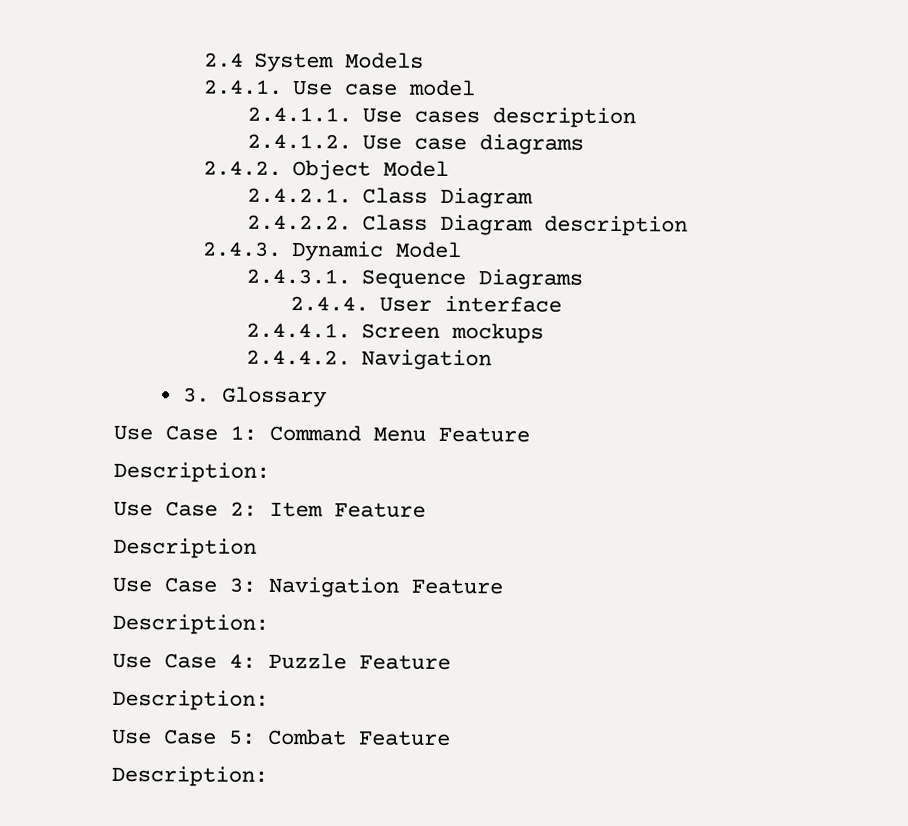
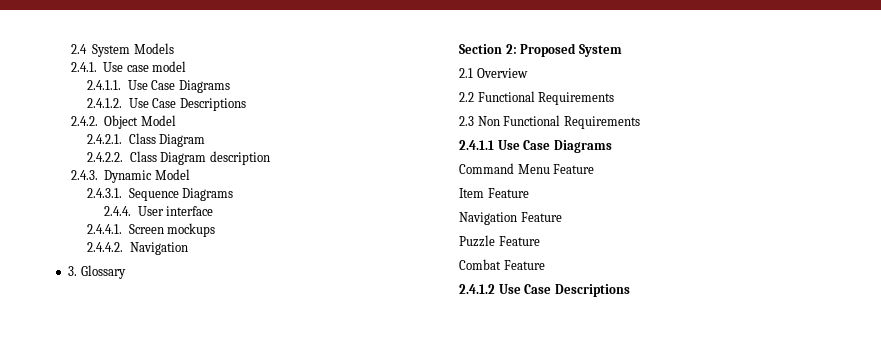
- 2.4.1.1. Use cases description
+ 2.4.1.1. Use Case Diagrams
- 2.4.1.2. Use case diagrams
+ 2.4.1.2. Use Case Descriptions
- Use Case 1: Command Menu Feature
- Description:
- Use Case 2: Item Feature
- Description
- Use Case 3: Navigation Feature
- Description:
- Use Case 4: Puzzle Feature
- Description:
- Use Case 5: Combat Feature
- Description:
+ Section 2: Proposed System
+ 2.1 Overview
+ 2.2 Functional Requirements
+ 2.3 Non Functional Requirements
+ 2.4.1.1 Use Case Diagrams
+ Command Menu Feature
+ Item Feature
+ Navigation Feature
+ Puzzle Feature
+ Combat Feature
+ 2.4.1.2 Use Case Descriptions

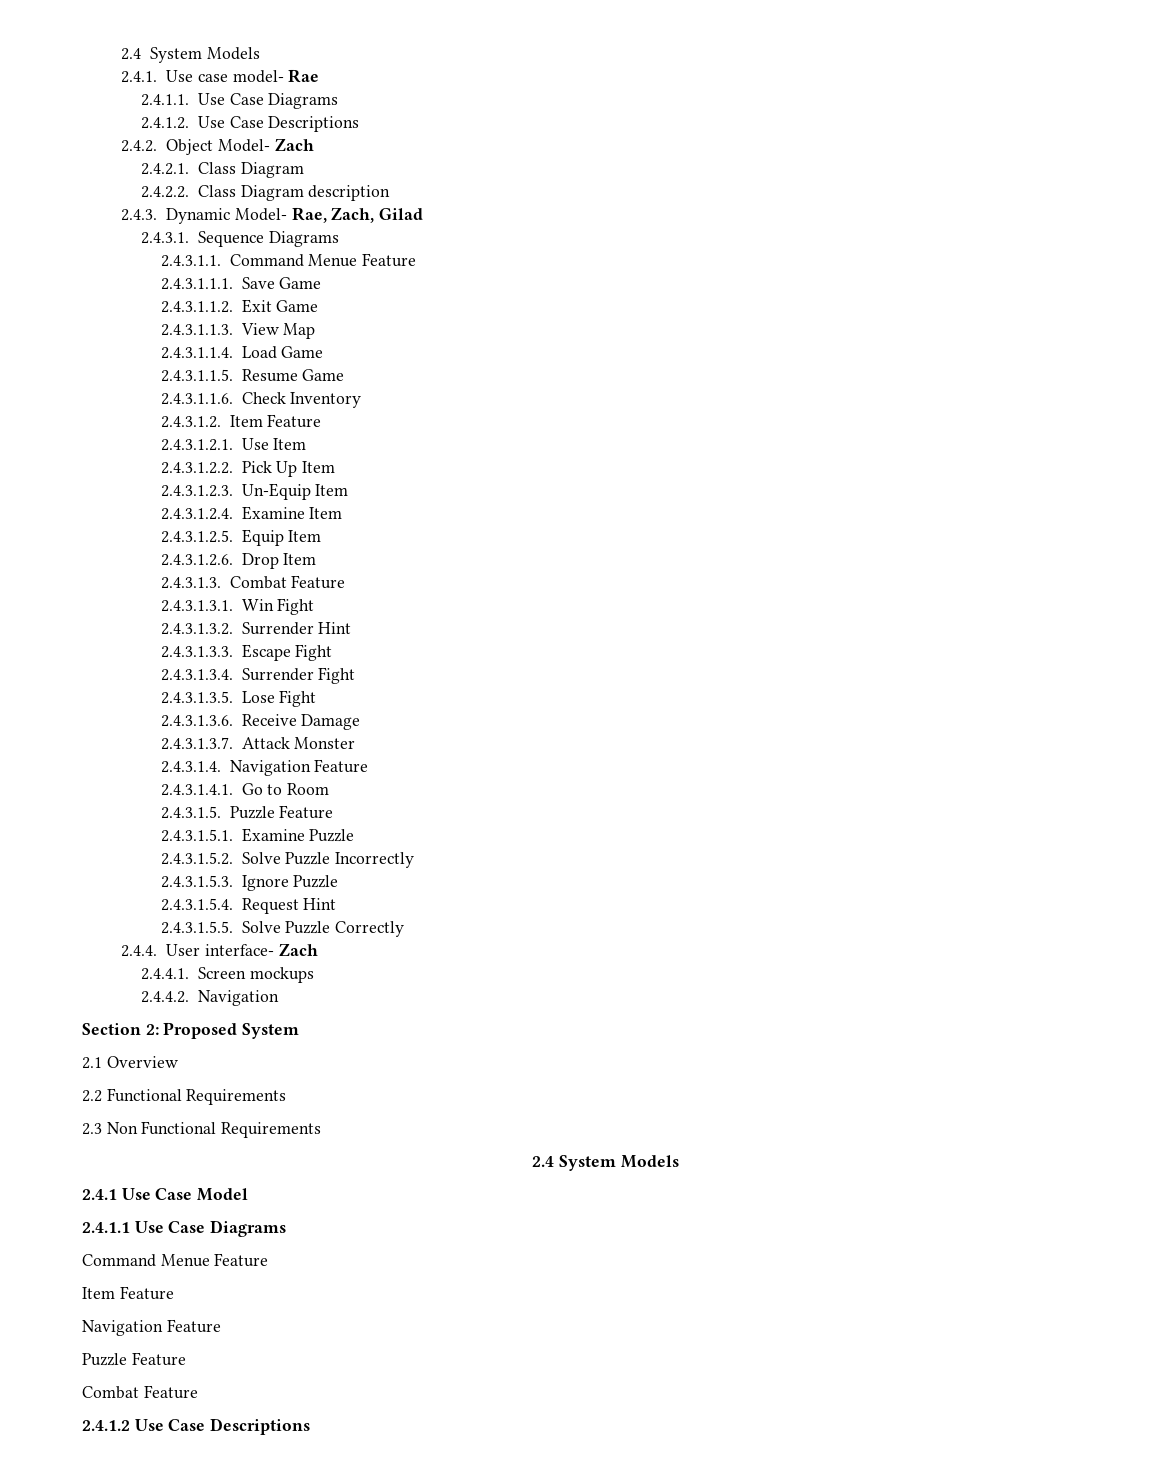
- 2.4.1. Use case model
+ 2.4.1. Use case model- Rae
- 2.4.2. Object Model
+ 2.4.2. Object Model- Zach
- 2.4.3. Dynamic Model
+ 2.4.3. Dynamic Model- Rae, Zach, Gilad
- 2.4.4. User interface
+ 2.4.3.1.1. Command Menue Feature
+ 2.4.3.1.1.1. Save Game
+ 2.4.3.1.1.2. Exit Game
+ 2.4.3.1.1.3. View Map
+ 2.4.3.1.1.4. Load Game
+ 2.4.3.1.1.5. Resume Game
+ 2.4.3.1.1.6. Check Inventory
+ 2.4.3.1.2. Item Feature
+ 2.4.3.1.2.1. Use Item
+ 2.4.3.1.2.2. Pick Up Item
+ 2.4.3.1.2.3. Un-Equip Item
+ 2.4.3.1.2.4. Examine Item
+ 2.4.3.1.2.5. Equip Item
+ 2.4.3.1.2.6. Drop Item
+ 2.4.3.1.3. Combat Feature
+ 2.4.3.1.3.1. Win Fight
+ 2.4.3.1.3.2. Surrender Hint
+ 2.4.3.1.3.3. Escape Fight
+ 2.4.3.1.3.4. Surrender Fight
+ 2.4.3.1.3.5. Lose Fight
+ 2.4.3.1.3.6. Receive Damage
+ 2.4.3.1.3.7. Attack Monster
+ 2.4.3.1.4. Navigation Feature
+ 2.4.3.1.4.1. Go to Room
+ 2.4.3.1.5. Puzzle Feature
+ 2.4.3.1.5.1. Examine Puzzle
+ 2.4.3.1.5.2. Solve Puzzle Incorrectly
+ 2.4.3.1.5.3. Ignore Puzzle
+ 2.4.3.1.5.4. Request Hint
+ 2.4.3.1.5.5. Solve Puzzle Correctly
+ 2.4.4. User interface- Zach
- 3. Glossary
  2.3 Non Functional Requirements
+ 2.4 System Models
+ 2.4.1 Use Case Model
  2.4.1.1 Use Case Diagrams
- Command Menu Feature
+ Command Menue Feature

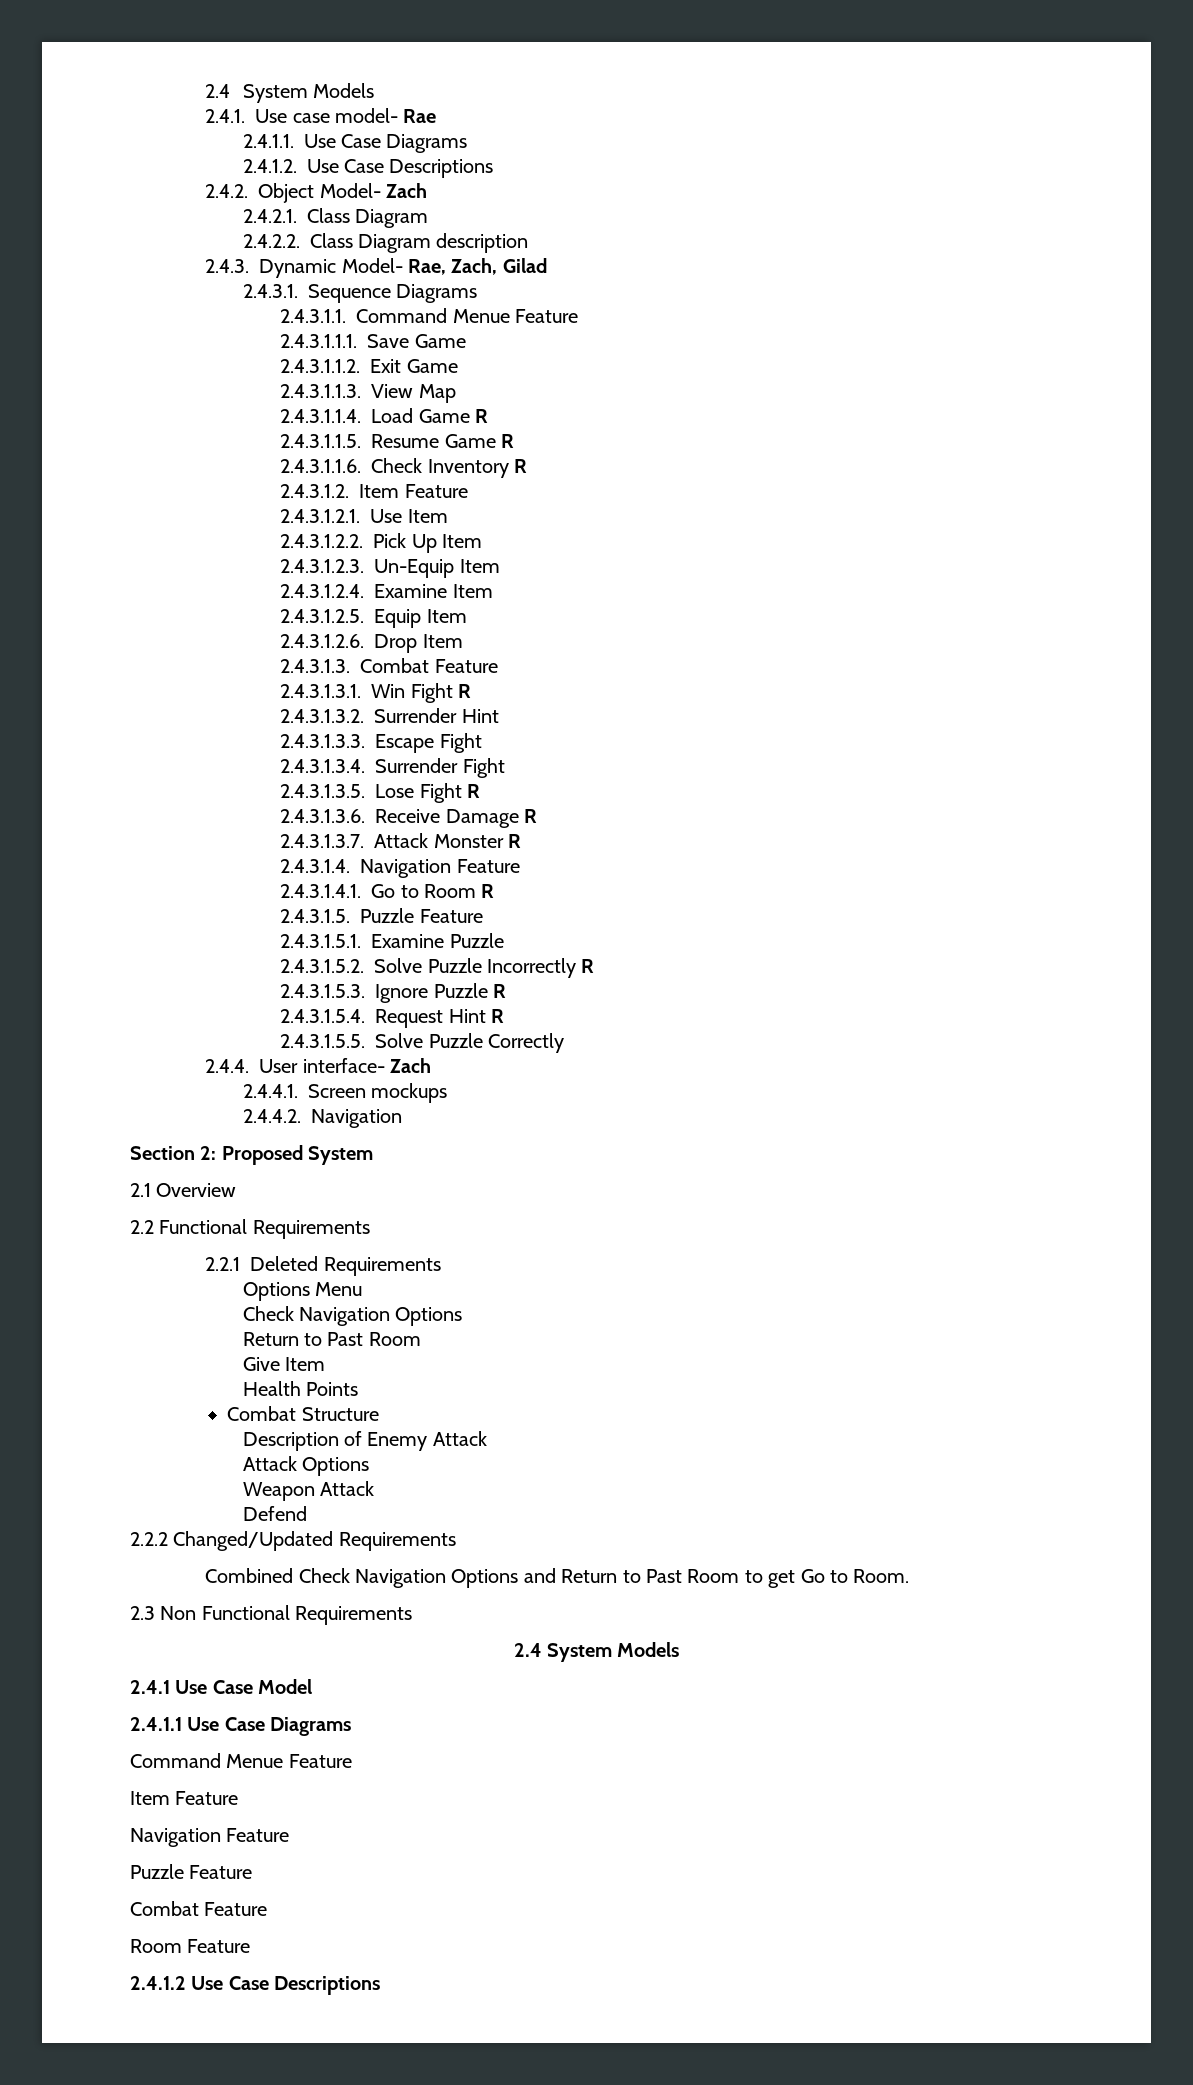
- 2.4.3.1.1.4. Load Game
+ 2.4.3.1.1.4. Load Game R
- 2.4.3.1.1.5. Resume Game
+ 2.4.3.1.1.5. Resume Game R
- 2.4.3.1.1.6. Check Inventory
+ 2.4.3.1.1.6. Check Inventory R
- 2.4.3.1.3.1. Win Fight
+ 2.4.3.1.3.1. Win Fight R
- 2.4.3.1.3.5. Lose Fight
+ 2.4.3.1.3.5. Lose Fight R
- 2.4.3.1.3.6. Receive Damage
+ 2.4.3.1.3.6. Receive Damage R
- 2.4.3.1.3.7. Attack Monster
+ 2.4.3.1.3.7. Attack Monster R
- 2.4.3.1.4.1. Go to Room
+ 2.4.3.1.4.1. Go to Room R
- 2.4.3.1.5.2. Solve Puzzle Incorrectly
+ 2.4.3.1.5.2. Solve Puzzle Incorrectly R
- 2.4.3.1.5.3. Ignore Puzzle
+ 2.4.3.1.5.3. Ignore Puzzle R
- 2.4.3.1.5.4. Request Hint
+ 2.4.3.1.5.4. Request Hint R
+ 2.2.1 Deleted Requirements
+ Options Menu
+ Check Navigation Options
+ Return to Past Room
+ Give Item
+ Health Points
+ Combat Structure
+ Description of Enemy Attack
+ Attack Options
+ Weapon Attack
+ Defend
+ 2.2.2 Changed/Updated Requirements
+ Combined Check Navigation Options and Return to Past Room to get Go to Room.
+ Room Feature

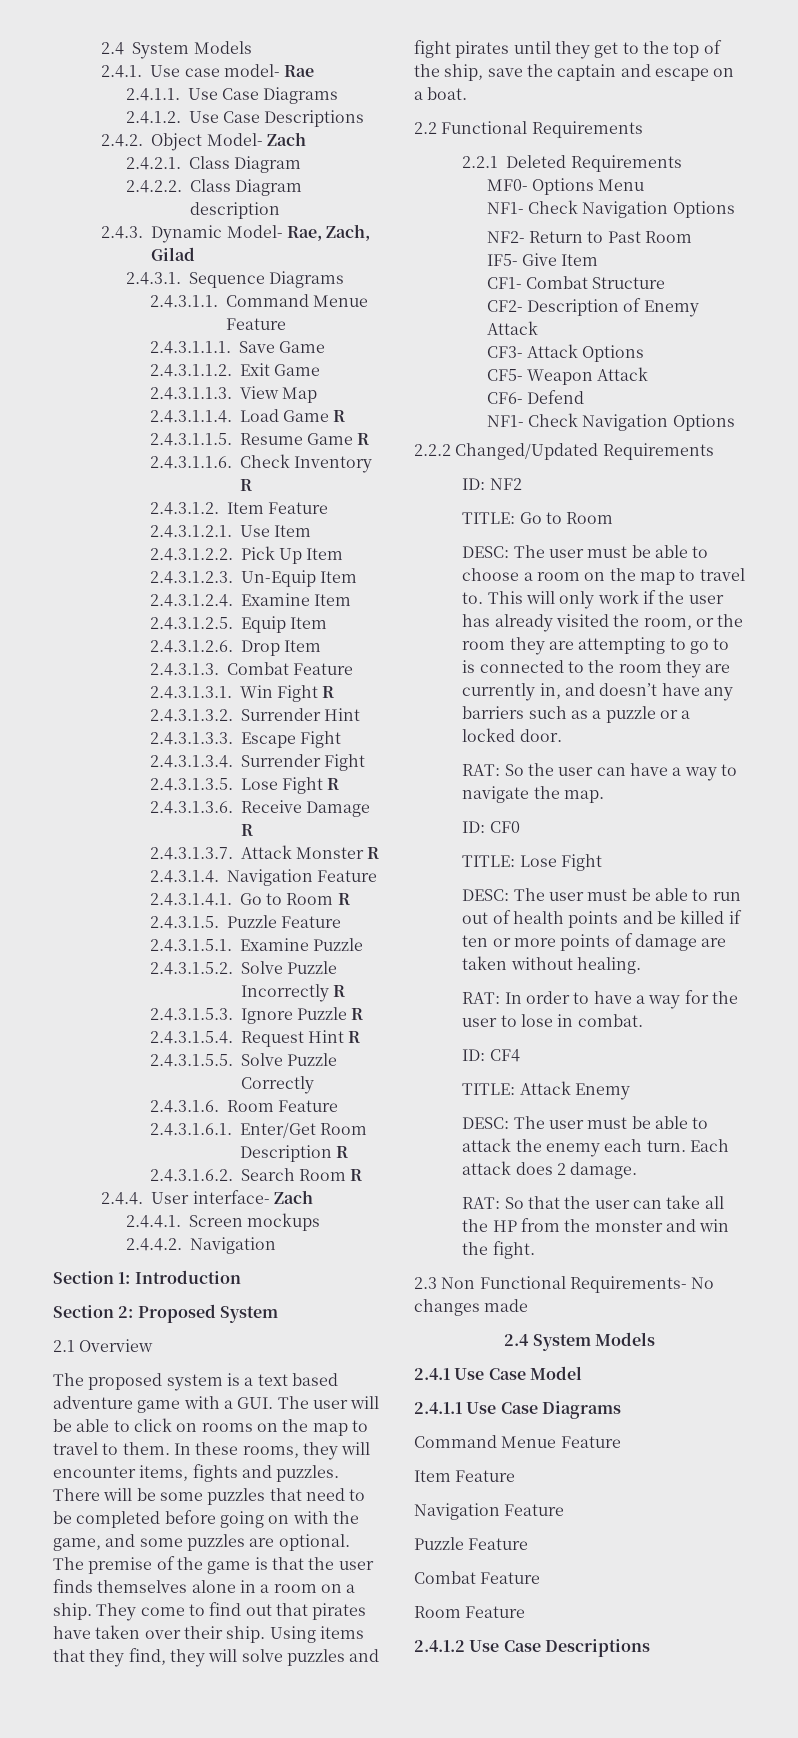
+ 2.4.3.1.6. Room Feature
+ 2.4.3.1.6.1. Enter/Get Room Description R
+ 2.4.3.1.6.2. Search Room R
+ Section 1: Introduction
+ The proposed system is a text based adventure game with a GUI. The user will be able to click on rooms on the map to travel to them. In these rooms, they will encounter items, fights and puzzles. There will be some puzzles that need to be completed before going on with the game, and some puzzles are optional. The premise of the game is that the user finds themselves alone in a room on a ship. They come to find out that pirates have taken over their ship. Using items that they find, they will solve puzzles and fight pirates until they get to the top of the ship, save the captain and escape on a boat.
- Options Menu
- Check Navigation Options
- Return to Past Room
+ MF0- Options Menu
+ NF1- Check Navigation Options
+ NF2- Return to Past Room
- Give Item
+ IF5- Give Item
- Health Points
- Combat Structure
+ CF1- Combat Structure
- Description of Enemy Attack
+ CF2- Description of Enemy Attack
- Attack Options
+ CF3- Attack Options
- Weapon Attack
+ CF5- Weapon Attack
- Defend
+ CF6- Defend
+ NF1- Check Navigation Options
- Combined Check Navigation Options and Return to Past Room to get Go to Room.
+ ID: NF2
+ TITLE: Go to Room
+ DESC: The user must be able to choose a room on the map to travel to. This will only work if the user has already visited the room, or the room they are attempting to go to is connected to the room they are currently in, and doesn’t have any barriers such as a puzzle or a locked door.
+ RAT: So the user can have a way to navigate the map.
+ ID: CF0
+ TITLE: Lose Fight
+ DESC: The user must be able to run out of health points and be killed if ten or more points of damage are taken without healing.
+ RAT: In order to have a way for the user to lose in combat.
+ ID: CF4
+ TITLE: Attack Enemy
+ DESC: The user must be able to attack the enemy each turn. Each attack does 2 damage.
+ RAT: So that the user can take all the HP from the monster and win the fight.
- 2.3 Non Functional Requirements
+ 2.3 Non Functional Requirements- No changes made

